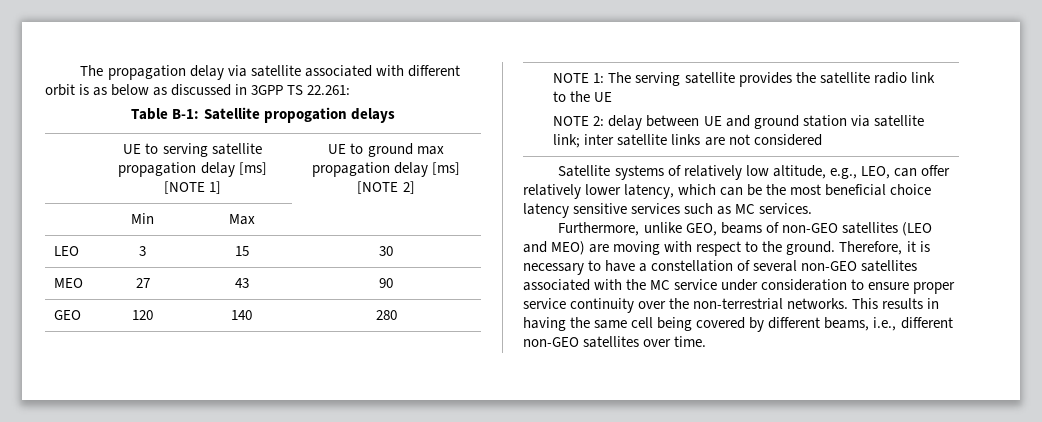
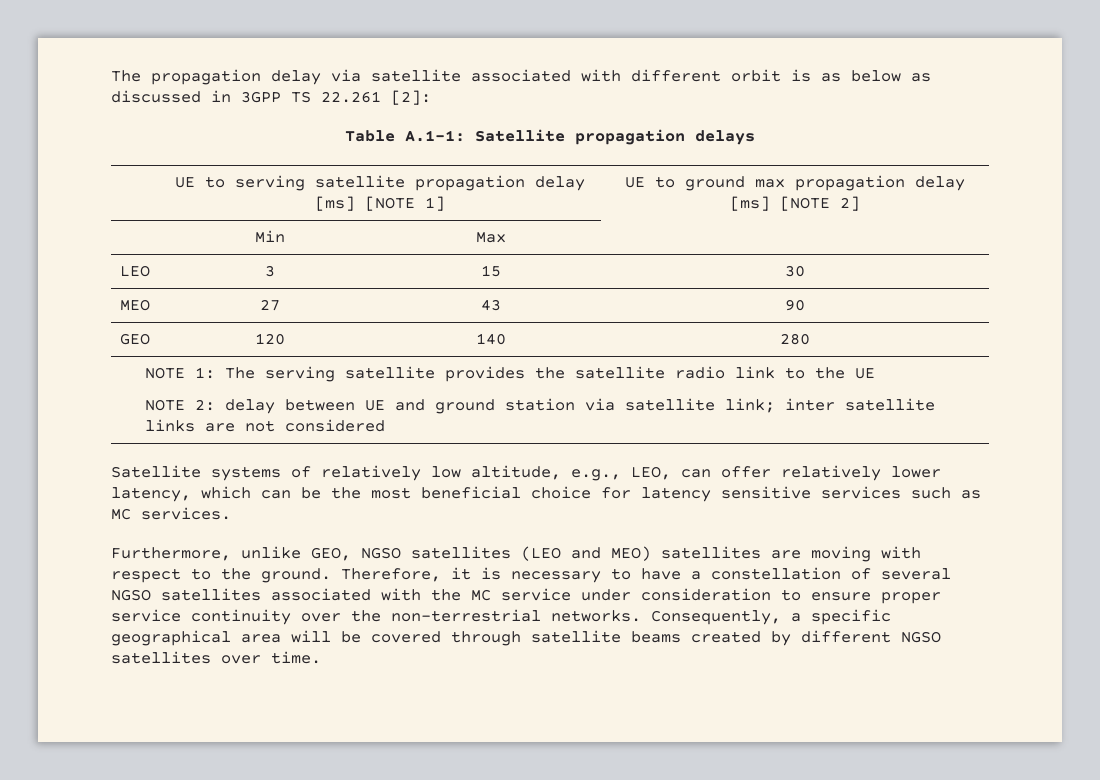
- The propagation delay via satellite associated with different orbit is as below as discussed in 3GPP TS 22.261:
+ The propagation delay via satellite associated with different orbit is as below as discussed in 3GPP TS 22.261 [2]:
- Table B-1: Satellite propogation delays
+ Table A.1-1: Satellite propagation delays
- Satellite systems of relatively low altitude, e.g., LEO, can offer relatively lower latency, which can be the most beneficial choice latency sensitive services such as MC services.
+ Satellite systems of relatively low altitude, e.g., LEO, can offer relatively lower latency, which can be the most beneficial choice for latency sensitive services such as MC services.
- Furthermore, unlike GEO, beams of non-GEO satellites (LEO and MEO) are moving with respect to the ground.
+ Furthermore, unlike GEO, NGSO satellites (LEO and MEO) satellites are moving with respect to the ground.
- Therefore, it is necessary to have a constellation of several non-GEO satellites associated with the MC service under consideration to ensure proper service continuity over the non-terrestrial networks.
+ Therefore, it is necessary to have a constellation of several NGSO satellites associated with the MC service under consideration to ensure proper service continuity over the non-terrestrial networks.
- This results in having the same cell being covered by different beams, i.e., different non-GEO satellites over time.
+ Consequently, a specific geographical area will be covered through satellite beams created by different NGSO satellites over time.

